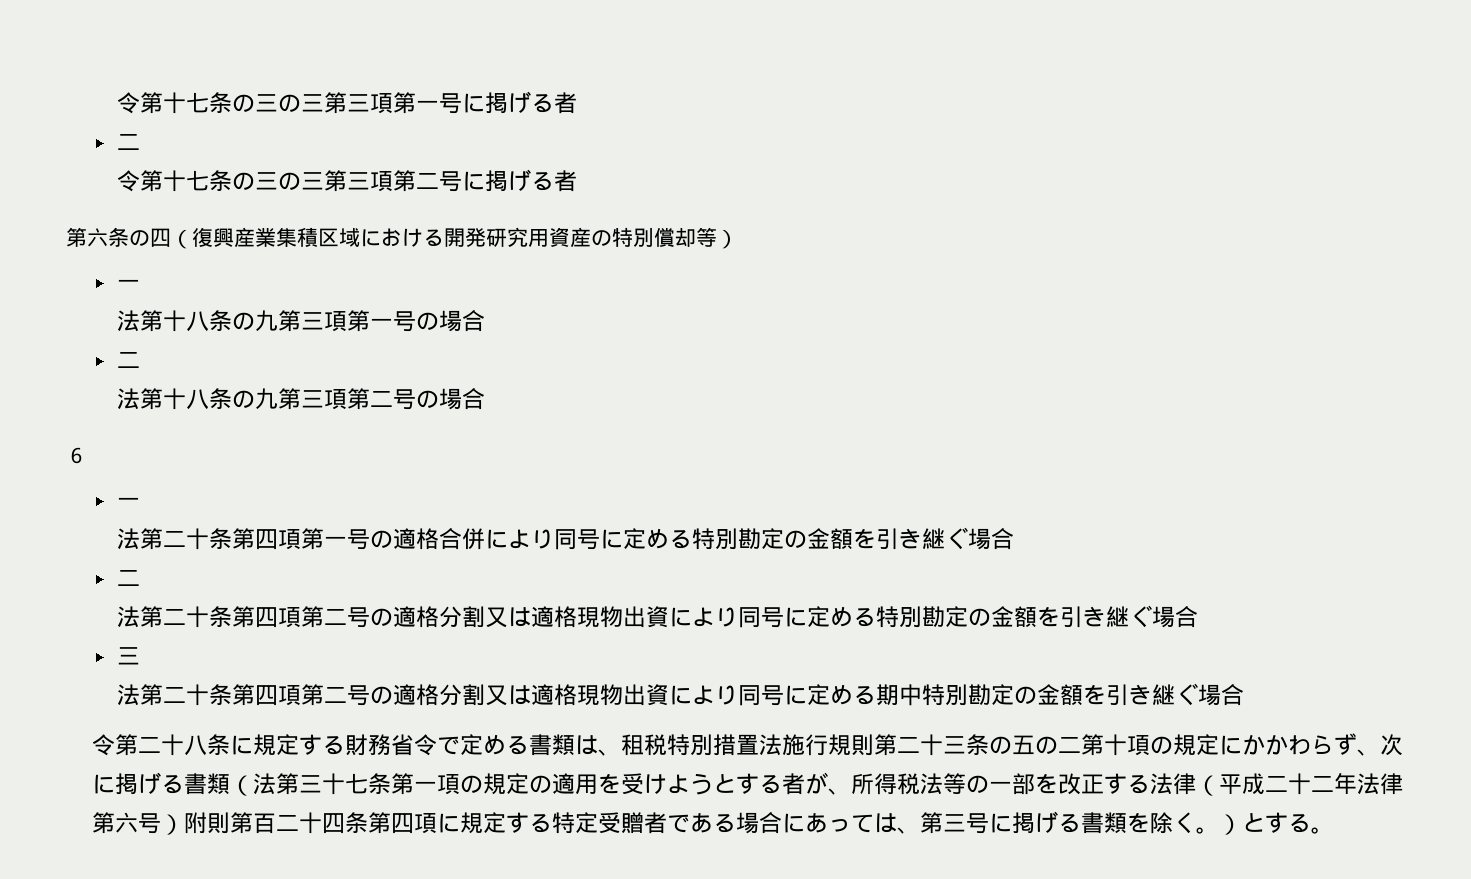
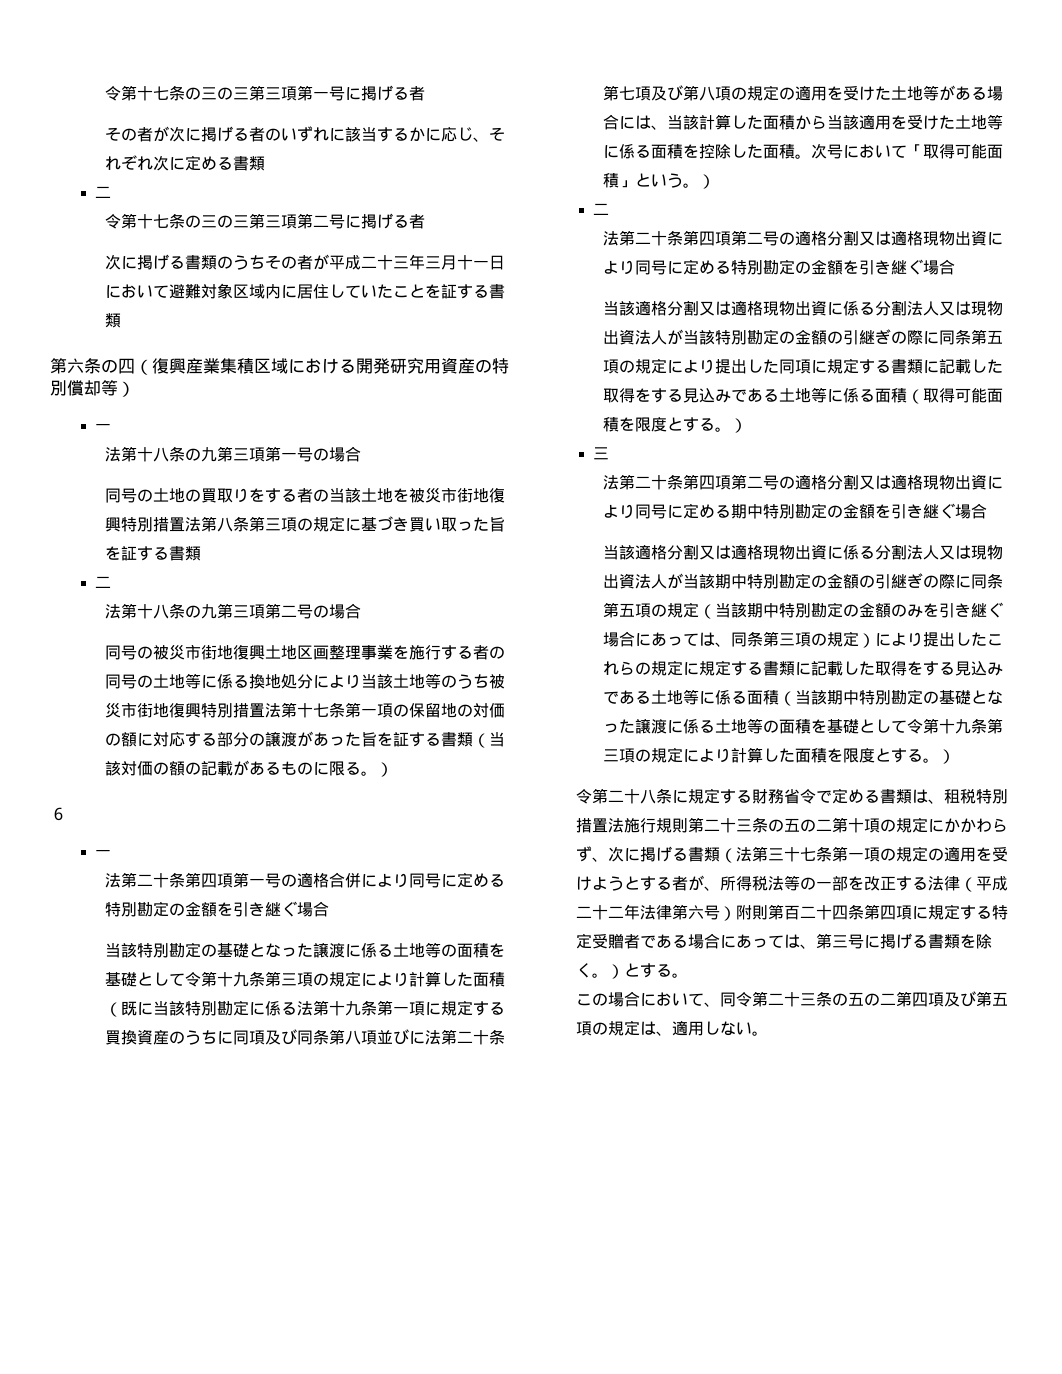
+ その者が次に掲げる者のいずれに該当するかに応じ、それぞれ次に定める書類
+ 次に掲げる書類のうちその者が平成二十三年三月十一日において避難対象区域内に居住していたことを証する書類
+ 同号の土地の買取りをする者の当該土地を被災市街地復興特別措置法第八条第三項の規定に基づき買い取った旨を証する書類
+ 同号の被災市街地復興土地区画整理事業を施行する者の同号の土地等に係る換地処分により当該土地等のうち被災市街地復興特別措置法第十七条第一項の保留地の対価の額に対応する部分の譲渡があった旨を証する書類（当該対価の額の記載があるものに限る。）
+ 当該特別勘定の基礎となった譲渡に係る土地等の面積を基礎として令第十九条第三項の規定により計算した面積（既に当該特別勘定に係る法第十九条第一項に規定する買換資産のうちに同項及び同条第八項並びに法第二十条第七項及び第八項の規定の適用を受けた土地等がある場合には、当該計算した面積から当該適用を受けた土地等に係る面積を控除した面積。次号において「取得可能面積」という。）
+ 当該適格分割又は適格現物出資に係る分割法人又は現物出資法人が当該特別勘定の金額の引継ぎの際に同条第五項の規定により提出した同項に規定する書類に記載した取得をする見込みである土地等に係る面積（取得可能面積を限度とする。）
+ 当該適格分割又は適格現物出資に係る分割法人又は現物出資法人が当該期中特別勘定の金額の引継ぎの際に同条第五項の規定（当該期中特別勘定の金額のみを引き継ぐ場合にあっては、同条第三項の規定）により提出したこれらの規定に規定する書類に記載した取得をする見込みである土地等に係る面積（当該期中特別勘定の基礎となった譲渡に係る土地等の面積を基礎として令第十九条第三項の規定により計算した面積を限度とする。）
+ この場合において、同令第二十三条の五の二第四項及び第五項の規定は、適用しない。

